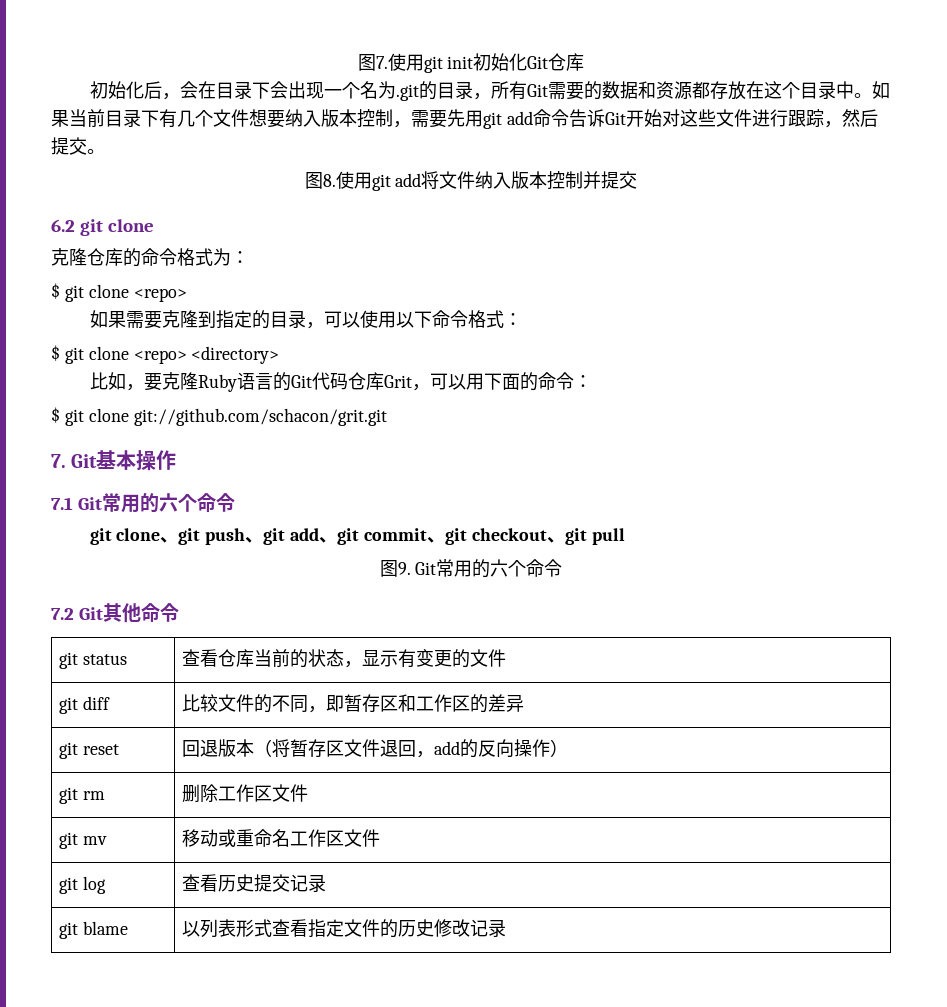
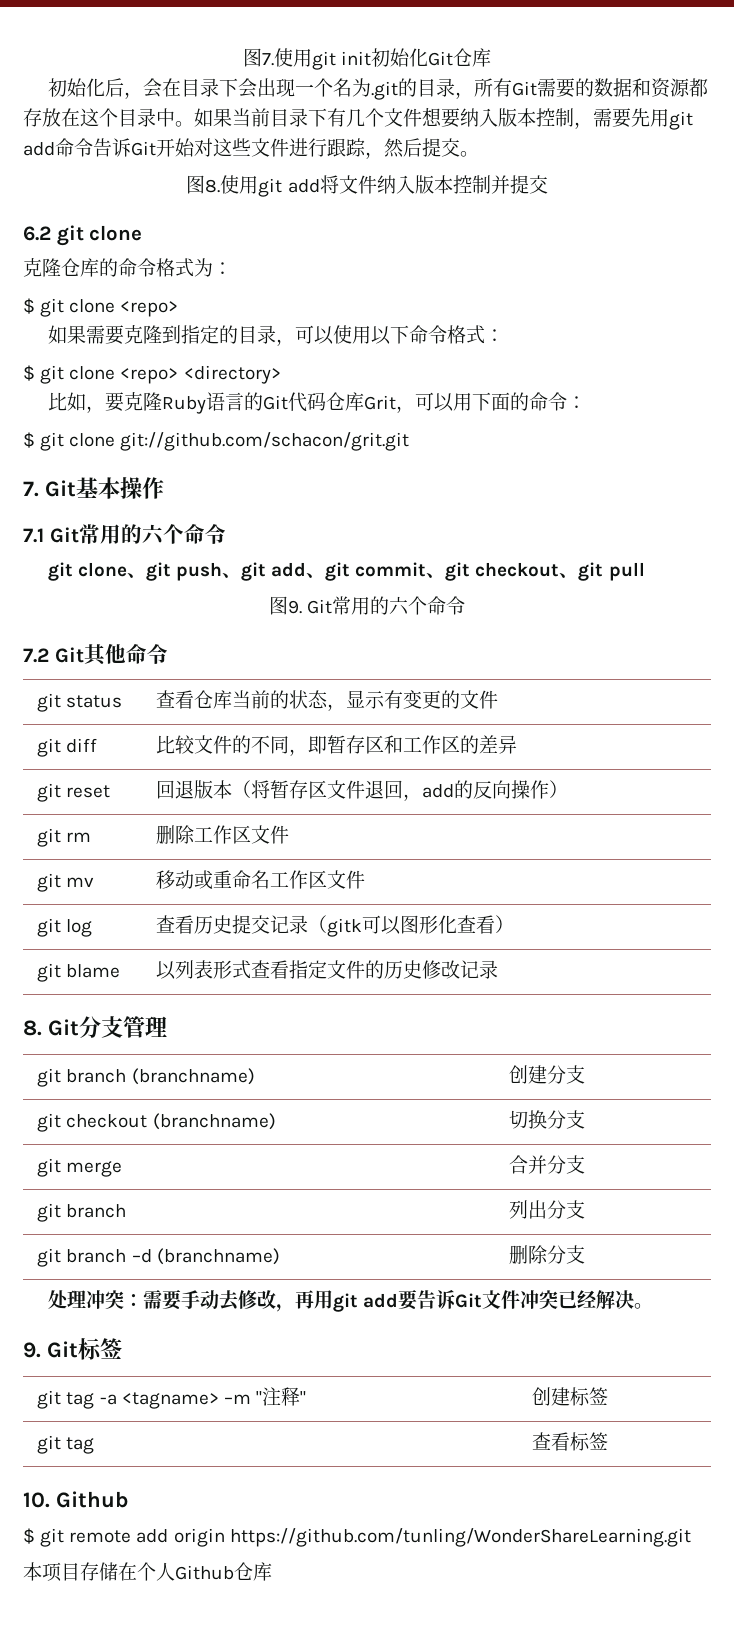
- git log | 查看历史提交记录
+ git log | 查看历史提交记录（gitk可以图形化查看）
+ 8. Git分支管理
+ git branch (branchname) | 创建分支
+ git checkout (branchname) | 切换分支
+ git merge | 合并分支
+ git branch | 列出分支
+ git branch –d (branchname) | 删除分支
+ 处理冲突：需要手动去修改，再用git add要告诉Git文件冲突已经解决。
+ 9. Git标签
+ git tag -a <tagname> –m "注释" | 创建标签
+ git tag | 查看标签
+ 10. Github
+ $ git remote add origin https://github.com/tunling/WonderShareLearning.git
+ 本项目存储在个人Github仓库

